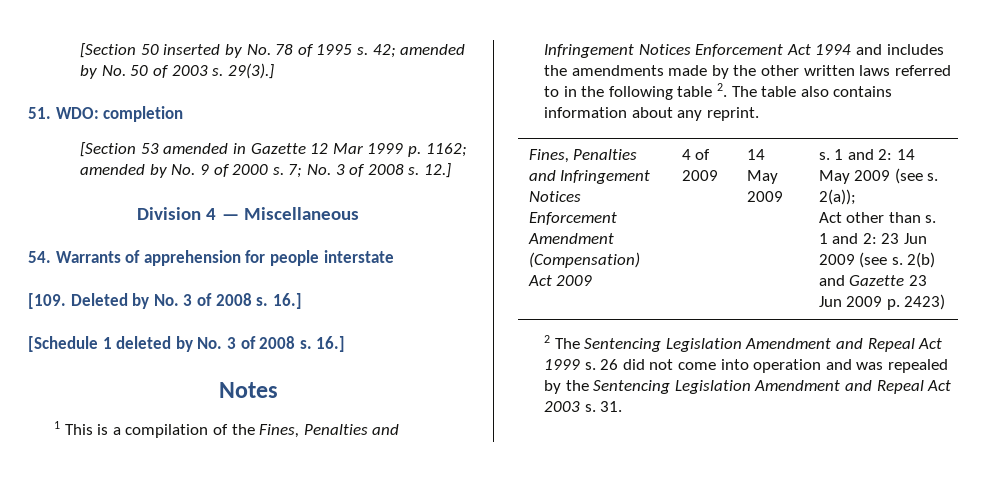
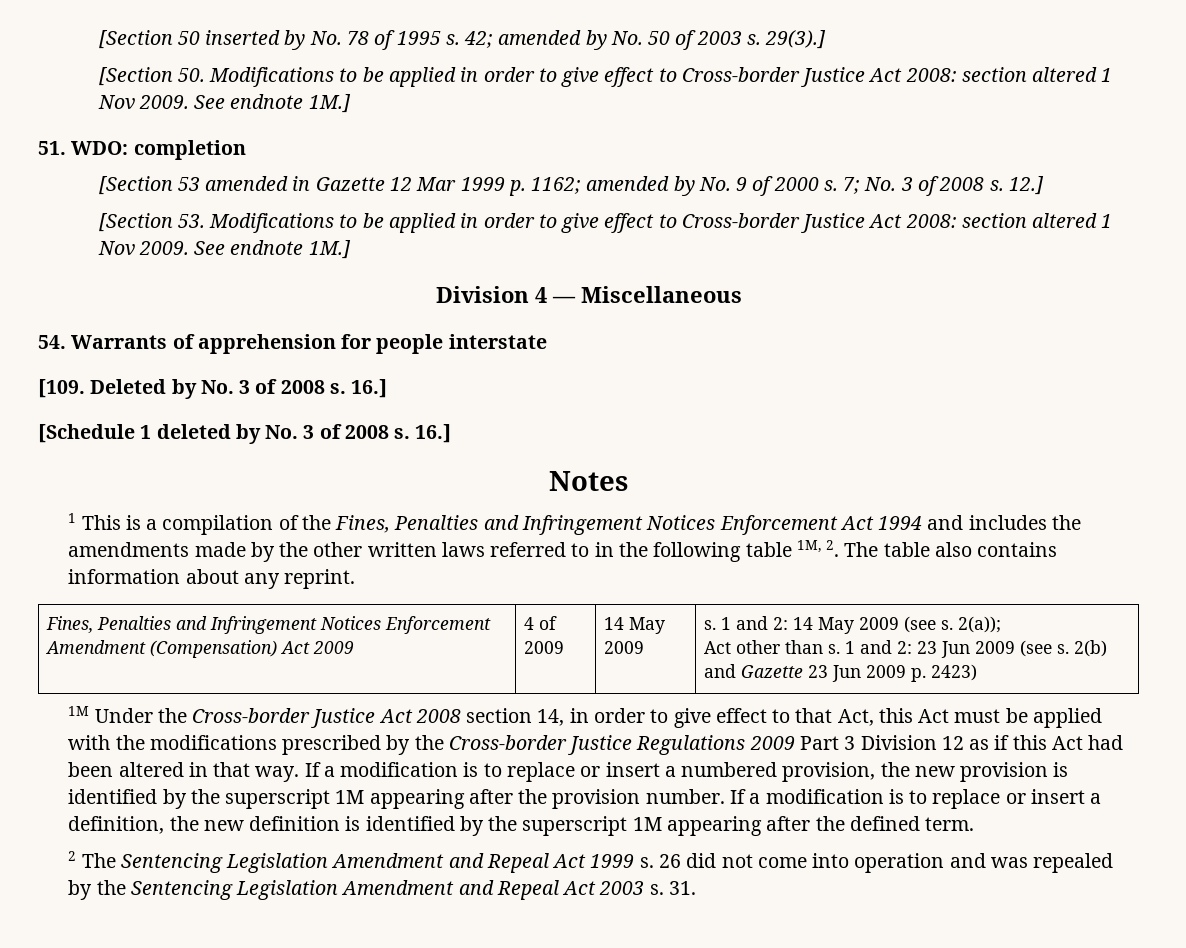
+ [Section 50. Modifications to be applied in order to give effect to Cross-border Justice Act 2008: section altered 1 Nov 2009. See endnote 1M.]
+ [Section 53. Modifications to be applied in order to give effect to Cross-border Justice Act 2008: section altered 1 Nov 2009. See endnote 1M.]
- 1 This is a compilation of the Fines, Penalties and Infringement Notices Enforcement Act 1994 and includes the amendments made by the other written laws referred to in the following table 2. The table also contains information about any reprint.
+ 1 This is a compilation of the Fines, Penalties and Infringement Notices Enforcement Act 1994 and includes the amendments made by the other written laws referred to in the following table 1M, 2. The table also contains information about any reprint.
+ 1M Under the Cross-border Justice Act 2008 section 14, in order to give effect to that Act, this Act must be applied with the modifications prescribed by the Cross-border Justice Regulations 2009 Part 3 Division 12 as if this Act had been altered in that way. If a modification is to replace or insert a numbered provision, the new provision is identified by the superscript 1M appearing after the provision number. If a modification is to replace or insert a definition, the new definition is identified by the superscript 1M appearing after the defined term.

